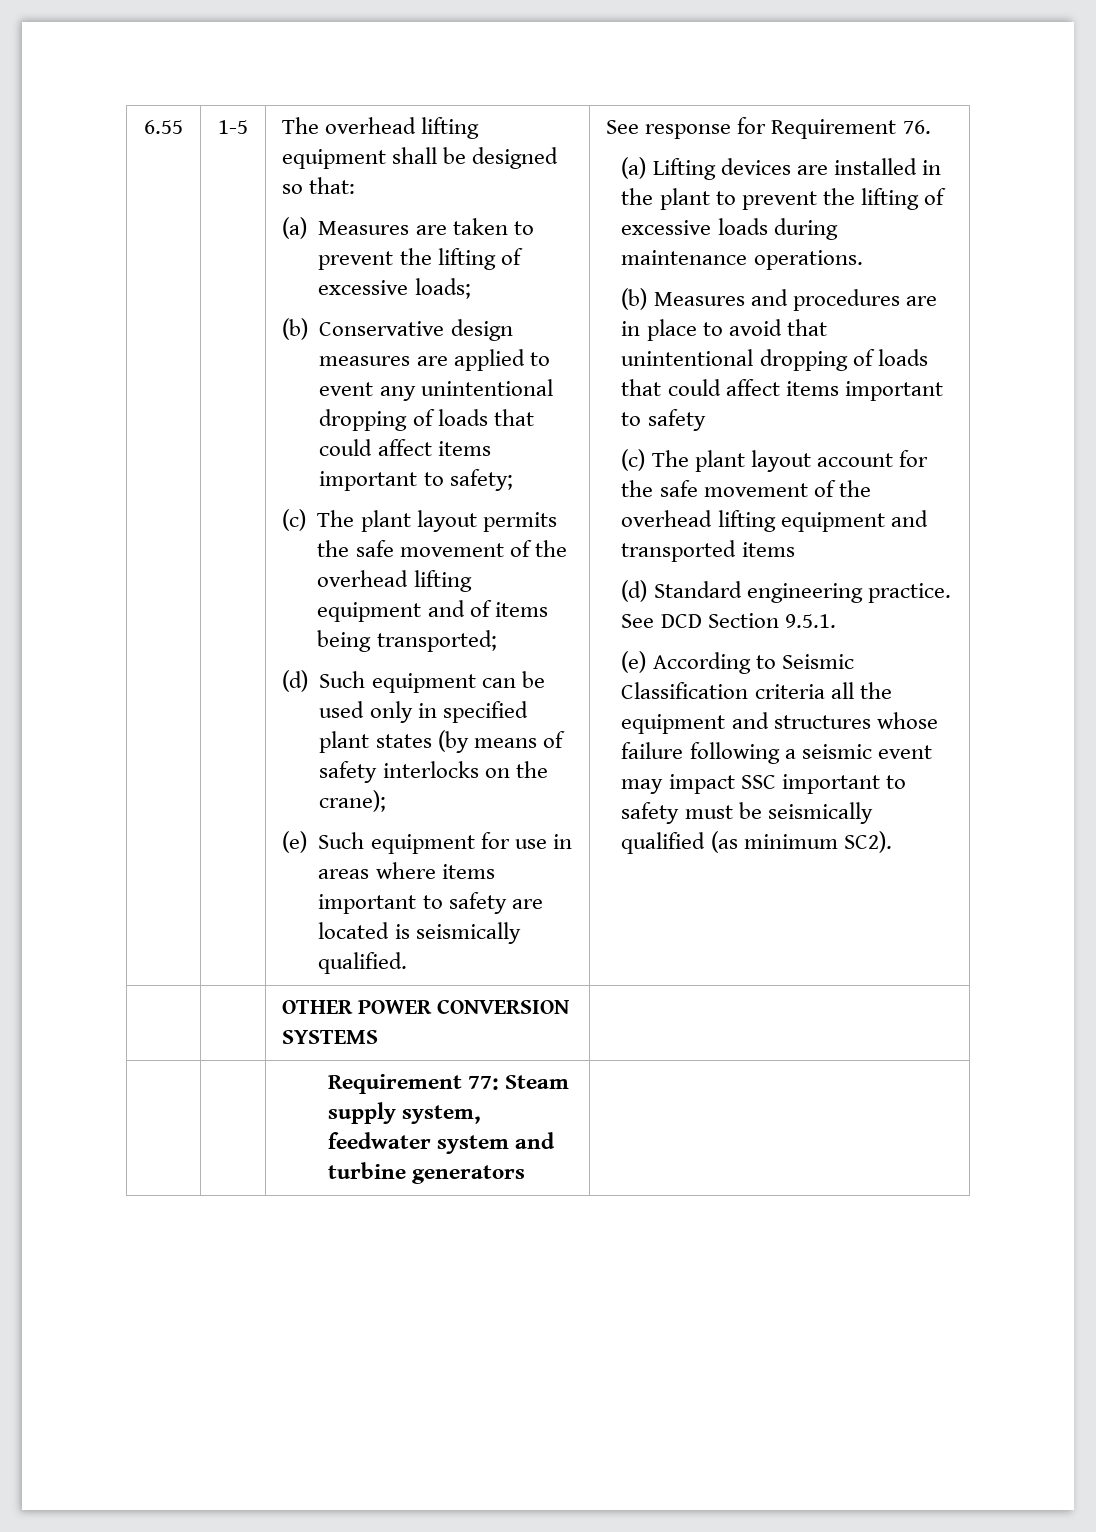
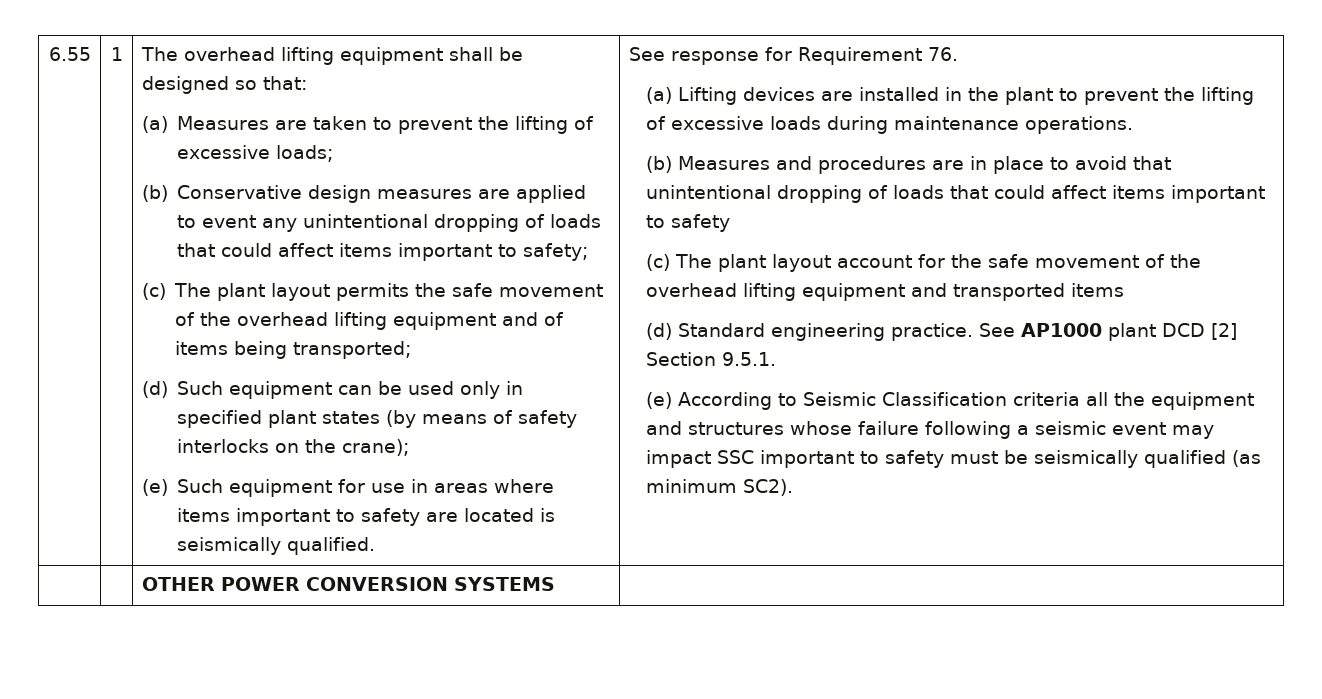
- 6.55 | 1-5
+ 6.55 | 1
- See DCD Section 9.5.1.
+ See AP1000 plant DCD [2] Section 9.5.1.
- | | Requirement 77: Steam supply system, feedwater system and turbine generators |

